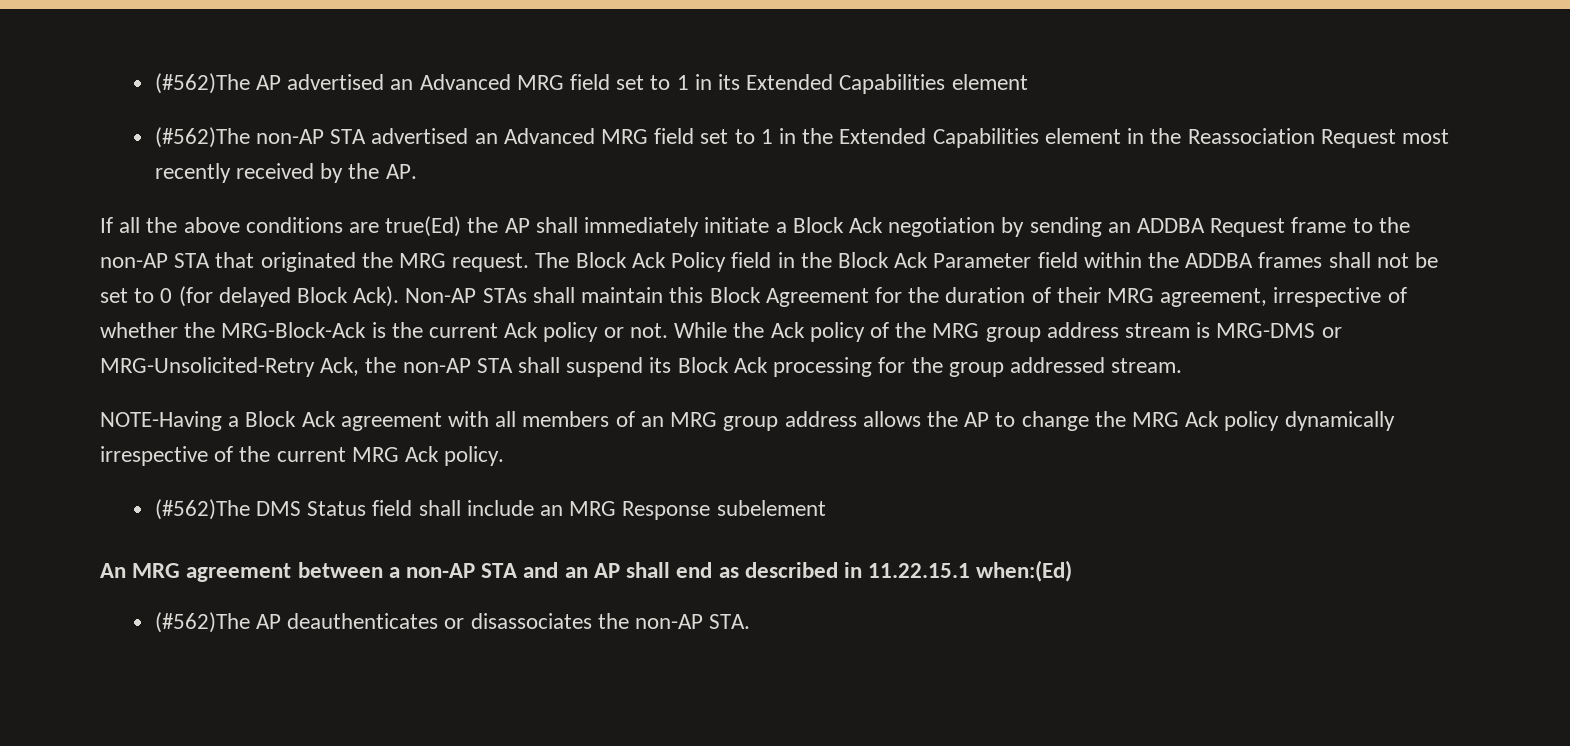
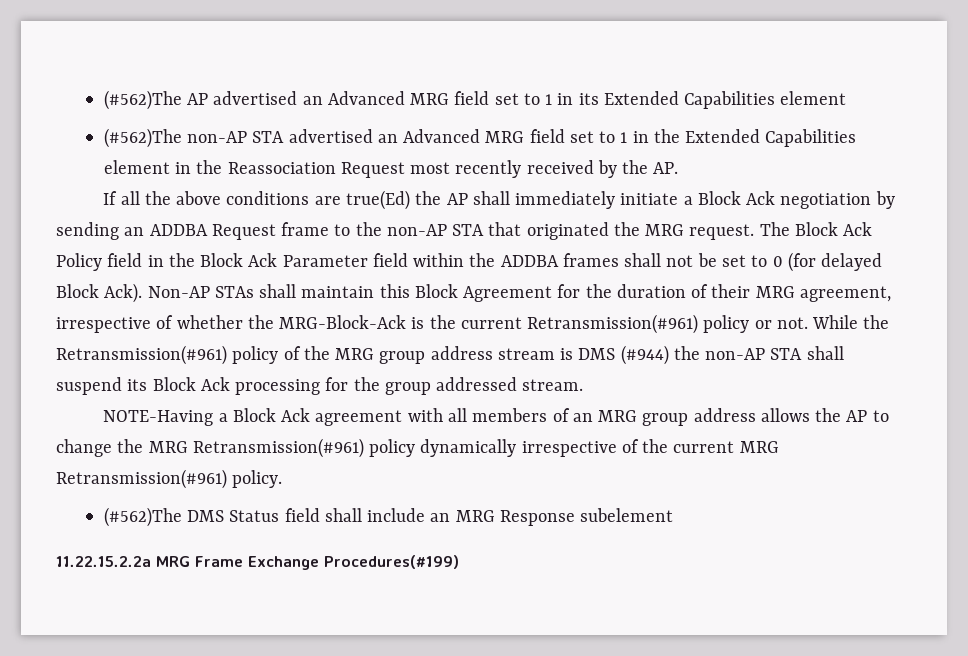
- Non-AP STAs shall maintain this Block Agreement for the duration of their MRG agreement, irrespective of whether the MRG-Block-Ack is the current Ack policy or not.
+ Non-AP STAs shall maintain this Block Agreement for the duration of their MRG agreement, irrespective of whether the MRG-Block-Ack is the current Retransmission(#961) policy or not.
- While the Ack policy of the MRG group address stream is MRG-DMS or MRG-Unsolicited-Retry Ack, the non-AP STA shall suspend its Block Ack processing for the group addressed stream.
+ While the Retransmission(#961) policy of the MRG group address stream is DMS (#944) the non-AP STA shall suspend its Block Ack processing for the group addressed stream.
- NOTE-Having a Block Ack agreement with all members of an MRG group address allows the AP to change the MRG Ack policy dynamically irrespective of the current MRG Ack policy.
+ NOTE-Having a Block Ack agreement with all members of an MRG group address allows the AP to change the MRG Retransmission(#961) policy dynamically irrespective of the current MRG Retransmission(#961) policy.
- An MRG agreement between a non-AP STA and an AP shall end as described in 11.22.15.1 when:(Ed)
- (#562)The AP deauthenticates or disassociates the non-AP STA.
+ 11.22.15.2.2a MRG Frame Exchange Procedures(#199)

